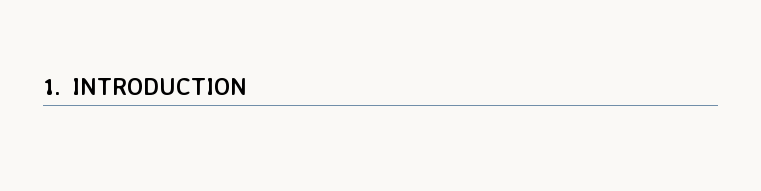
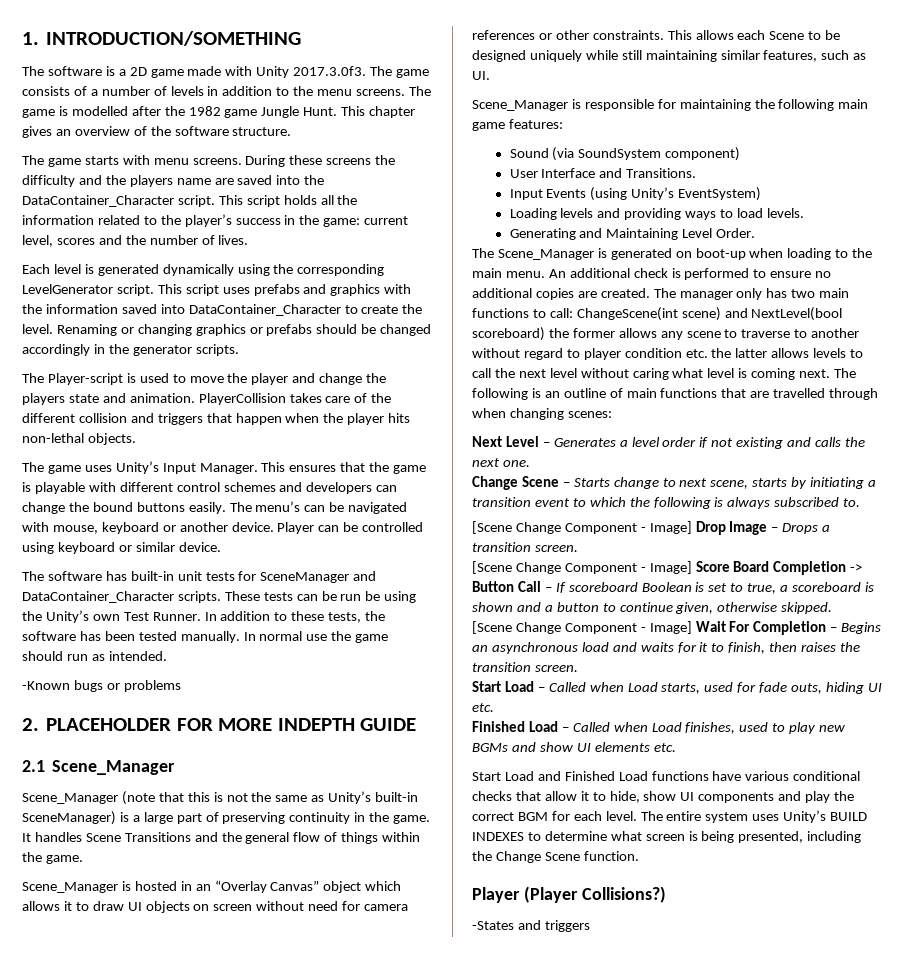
- 1. INTRODUCTION
+ 1. INTRODUCTION/SOMETHING
+ The software is a 2D game made with Unity 2017.3.0f3. The game consists of a number of levels in addition to the menu screens. The game is modelled after the 1982 game Jungle Hunt. This chapter gives an overview of the software structure.
+ The game starts with menu screens. During these screens the difficulty and the players name are saved into the DataContainer_Character script. This script holds all the information related to the player’s success in the game: current level, scores and the number of lives.
+ Each level is generated dynamically using the corresponding LevelGenerator script. This script uses prefabs and graphics with the information saved into DataContainer_Character to create the level. Renaming or changing graphics or prefabs should be changed accordingly in the generator scripts.
+ The Player-script is used to move the player and change the players state and animation. PlayerCollision takes care of the different collision and triggers that happen when the player hits non-lethal objects.
+ The game uses Unity’s Input Manager. This ensures that the game is playable with different control schemes and developers can change the bound buttons easily. The menu’s can be navigated with mouse, keyboard or another device. Player can be controlled using keyboard or similar device.
+ The software has built-in unit tests for SceneManager and DataContainer_Character scripts. These tests can be run be using the Unity’s own Test Runner. In addition to these tests, the software has been tested manually. In normal use the game should run as intended.
+ -Known bugs or problems
+ 2. PLACEHOLDER FOR MORE INDEPTH GUIDE
+ 2.1 Scene_Manager
+ Scene_Manager (note that this is not the same as Unity’s built-in SceneManager) is a large part of preserving continuity in the game. It handles Scene Transitions and the general flow of things within the game.
+ Scene_Manager is hosted in an “Overlay Canvas” object which allows it to draw UI objects on screen without need for camera references or other constraints. This allows each Scene to be designed uniquely while still maintaining similar features, such as UI.
+ Scene_Manager is responsible for maintaining the following main game features:
+ Sound (via SoundSystem component)
+ User Interface and Transitions.
+ Input Events (using Unity’s EventSystem)
+ Loading levels and providing ways to load levels.
+ Generating and Maintaining Level Order.
+ The Scene_Manager is generated on boot-up when loading to the main menu. An additional check is performed to ensure no additional copies are created. The manager only has two main functions to call: ChangeScene(int scene) and NextLevel(bool scoreboard) the former allows any scene to traverse to another without regard to player condition etc. the latter allows levels to call the next level without caring what level is coming next. The following is an outline of main functions that are travelled through when changing scenes:
+ Next Level – Generates a level order if not existing and calls the next one.
+ Change Scene – Starts change to next scene, starts by initiating a transition event to which the following is always subscribed to.
+ [Scene Change Component - Image] Drop Image – Drops a transition screen.
+ [Scene Change Component - Image] Score Board Completion -> Button Call – If scoreboard Boolean is set to true, a scoreboard is shown and a button to continue given, otherwise skipped.
+ [Scene Change Component - Image] Wait For Completion – Begins an asynchronous load and waits for it to finish, then raises the transition screen.
+ Start Load – Called when Load starts, used for fade outs, hiding UI etc.
+ Finished Load – Called when Load finishes, used to play new BGMs and show UI elements etc.
+ Start Load and Finished Load functions have various conditional checks that allow it to hide, show UI components and play the correct BGM for each level. The entire system uses Unity’s BUILD INDEXES to determine what screen is being presented, including the Change Scene function.
+ Player (Player Collisions?)
+ -States and triggers

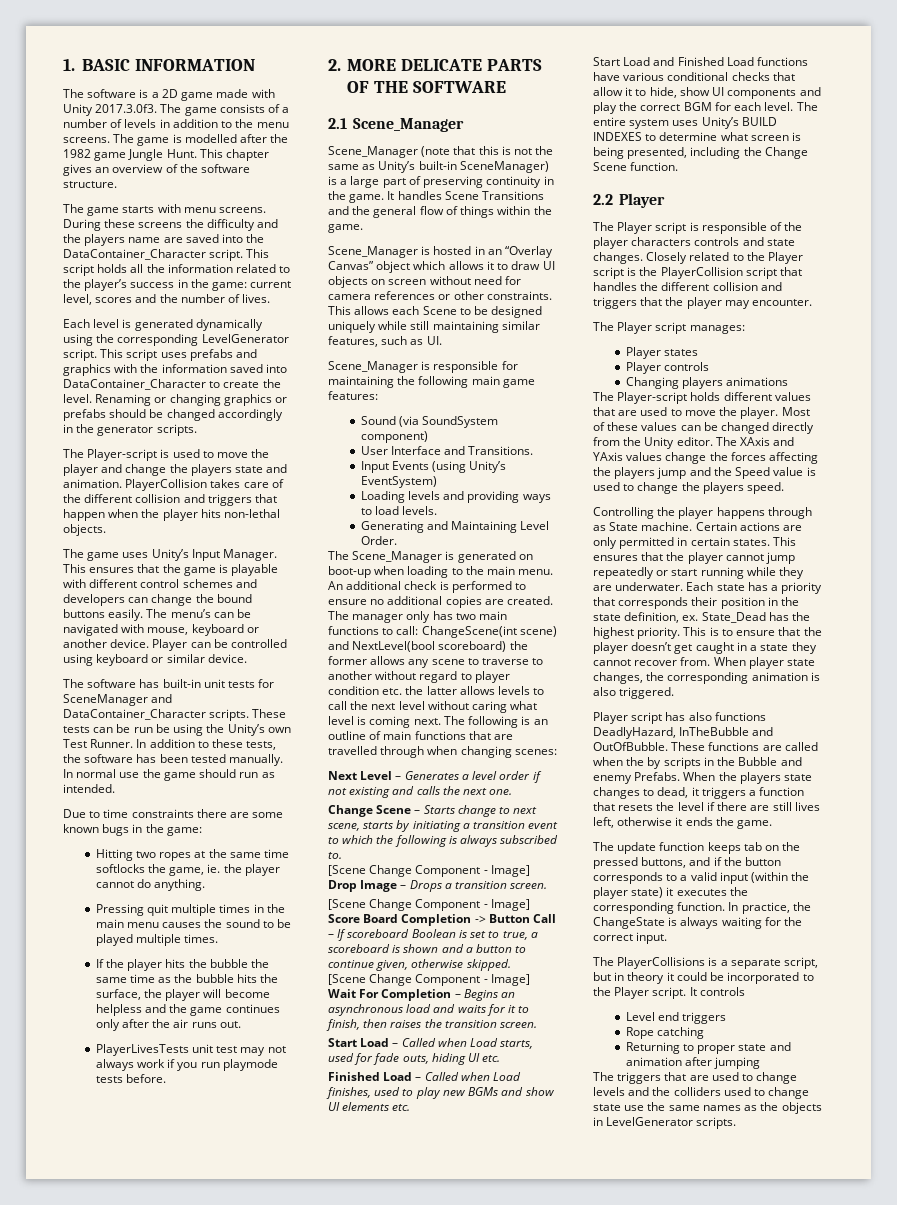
- 1. INTRODUCTION/SOMETHING
+ 1. BASIC INFORMATION
- -Known bugs or problems
- 2. PLACEHOLDER FOR MORE INDEPTH GUIDE
+ Due to time constraints there are some known bugs in the game:
+ Hitting two ropes at the same time softlocks the game, ie. the player cannot do anything.
+ Pressing quit multiple times in the main menu causes the sound to be played multiple times.
+ If the player hits the bubble the same time as the bubble hits the surface, the player will become helpless and the game continues only after the air runs out.
+ PlayerLivesTests unit test may not always work if you run playmode tests before.
+ 2. MORE DELICATE PARTS OF THE SOFTWARE
- Player (Player Collisions?)
- -States and triggers
+ 2.2 Player
+ The Player script is responsible of the player characters controls and state changes. Closely related to the Player script is the PlayerCollision script that handles the different collision and triggers that the player may encounter.
+ The Player script manages:
+ Player states
+ Player controls
+ Changing players animations
+ The Player-script holds different values that are used to move the player. Most of these values can be changed directly from the Unity editor. The XAxis and YAxis values change the forces affecting the players jump and the Speed value is used to change the players speed.
+ Controlling the player happens through as State machine. Certain actions are only permitted in certain states. This ensures that the player cannot jump repeatedly or start running while they are underwater. Each state has a priority that corresponds their position in the state definition, ex. State_Dead has the highest priority. This is to ensure that the player doesn’t get caught in a state they cannot recover from. When player state changes, the corresponding animation is also triggered.
+ Player script has also functions DeadlyHazard, InTheBubble and OutOfBubble. These functions are called when the by scripts in the Bubble and enemy Prefabs. When the players state changes to dead, it triggers a function that resets the level if there are still lives left, otherwise it ends the game.
+ The update function keeps tab on the pressed buttons, and if the button corresponds to a valid input (within the player state) it executes the corresponding function. In practice, the ChangeState is always waiting for the correct input.
+ The PlayerCollisions is a separate script, but in theory it could be incorporated to the Player script. It controls
+ Level end triggers
+ Rope catching
+ Returning to proper state and animation after jumping
+ The triggers that are used to change levels and the colliders used to change state use the same names as the objects in LevelGenerator scripts.

